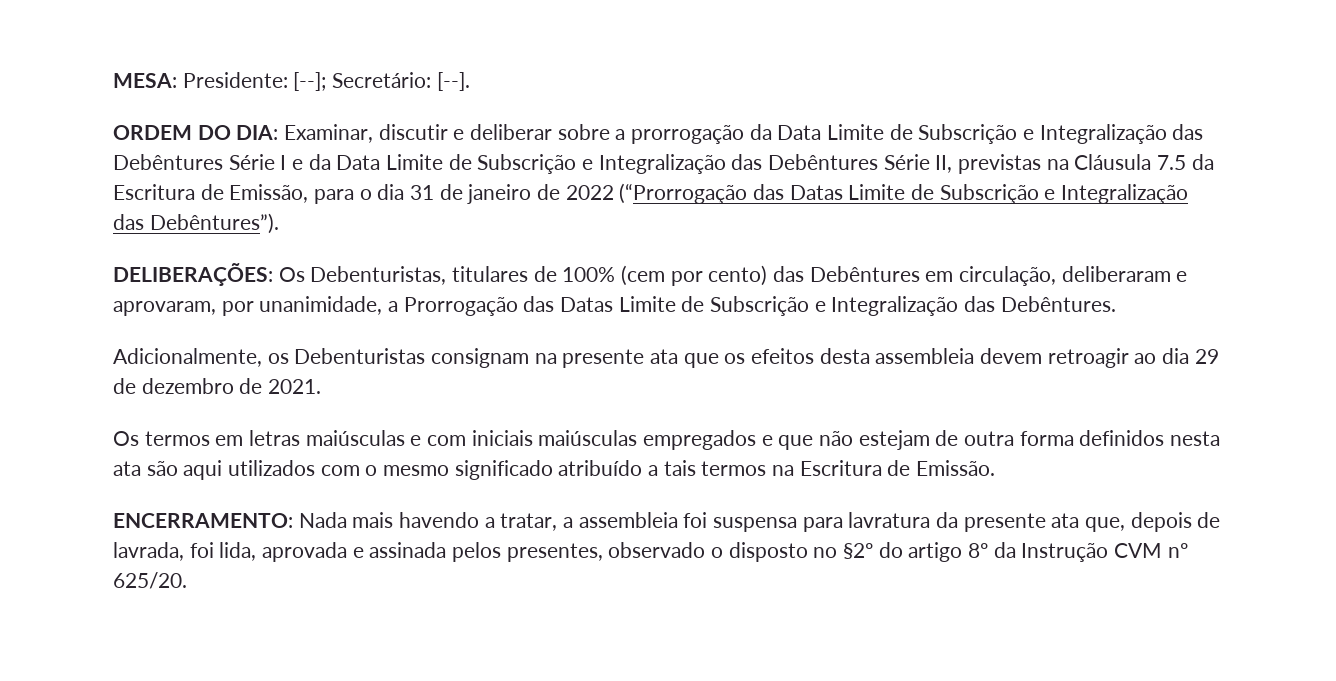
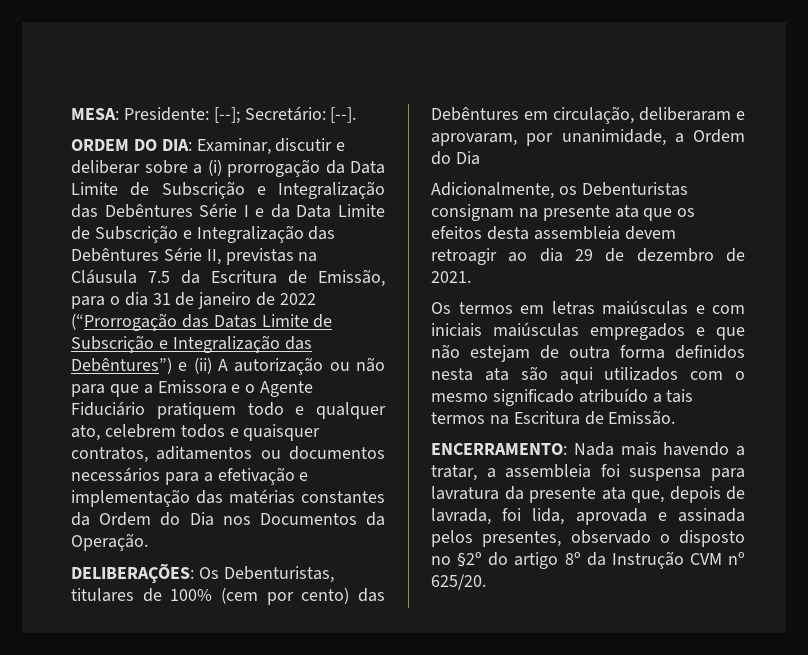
- ORDEM DO DIA: Examinar, discutir e deliberar sobre a prorrogação da Data Limite de Subscrição e Integralização das Debêntures Série I e da Data Limite de Subscrição e Integralização das Debêntures Série II, previstas na Cláusula 7.5 da Escritura de Emissão, para o dia 31 de janeiro de 2022 (“Prorrogação das Datas Limite de Subscrição e Integralização das Debêntures”).
+ ORDEM DO DIA: Examinar, discutir e deliberar sobre a (i) prorrogação da Data Limite de Subscrição e Integralização das Debêntures Série I e da Data Limite de Subscrição e Integralização das Debêntures Série II, previstas na Cláusula 7.5 da Escritura de Emissão, para o dia 31 de janeiro de 2022 (“Prorrogação das Datas Limite de Subscrição e Integralização das Debêntures”) e (ii) A autorização ou não para que a Emissora e o Agente Fiduciário pratiquem todo e qualquer ato, celebrem todos e quaisquer contratos, aditamentos ou documentos necessários para a efetivação e implementação das matérias constantes da Ordem do Dia nos Documentos da Operação.
- DELIBERAÇÕES: Os Debenturistas, titulares de 100% (cem por cento) das Debêntures em circulação, deliberaram e aprovaram, por unanimidade, a Prorrogação das Datas Limite de Subscrição e Integralização das Debêntures.
+ DELIBERAÇÕES: Os Debenturistas, titulares de 100% (cem por cento) das Debêntures em circulação, deliberaram e aprovaram, por unanimidade, a Ordem do Dia

